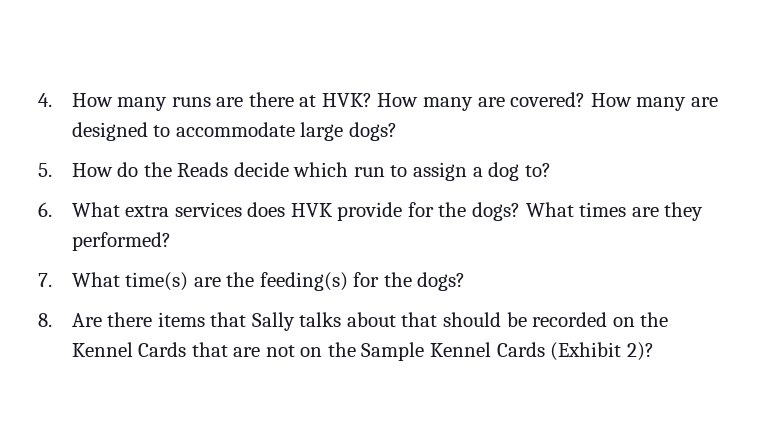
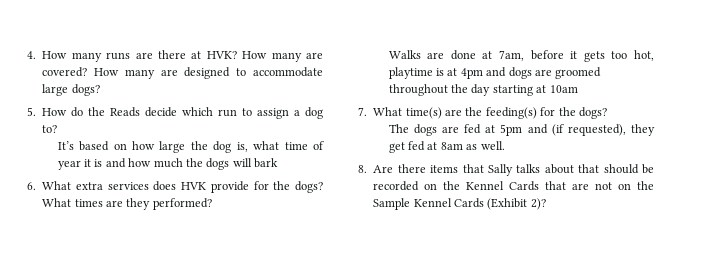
+ It’s based on how large the dog is, what time of year it is and how much the dogs will bark
+ Walks are done at 7am, before it gets too hot, playtime is at 4pm and dogs are groomed throughout the day starting at 10am
+ The dogs are fed at 5pm and (if requested), they get fed at 8am as well.

